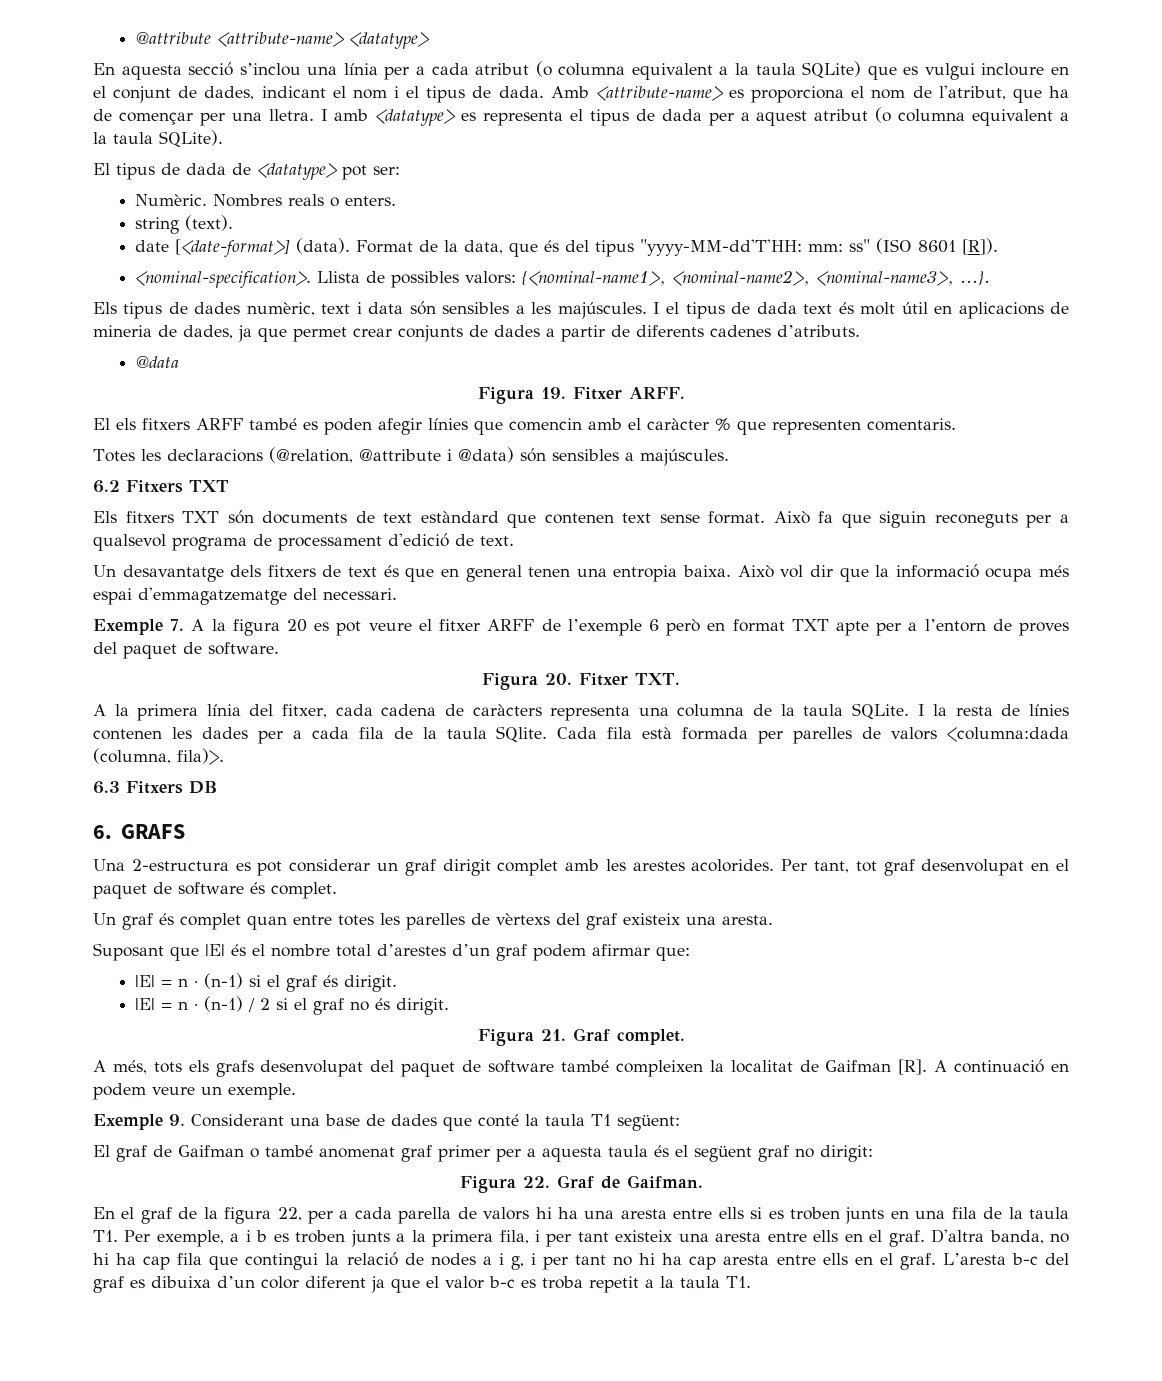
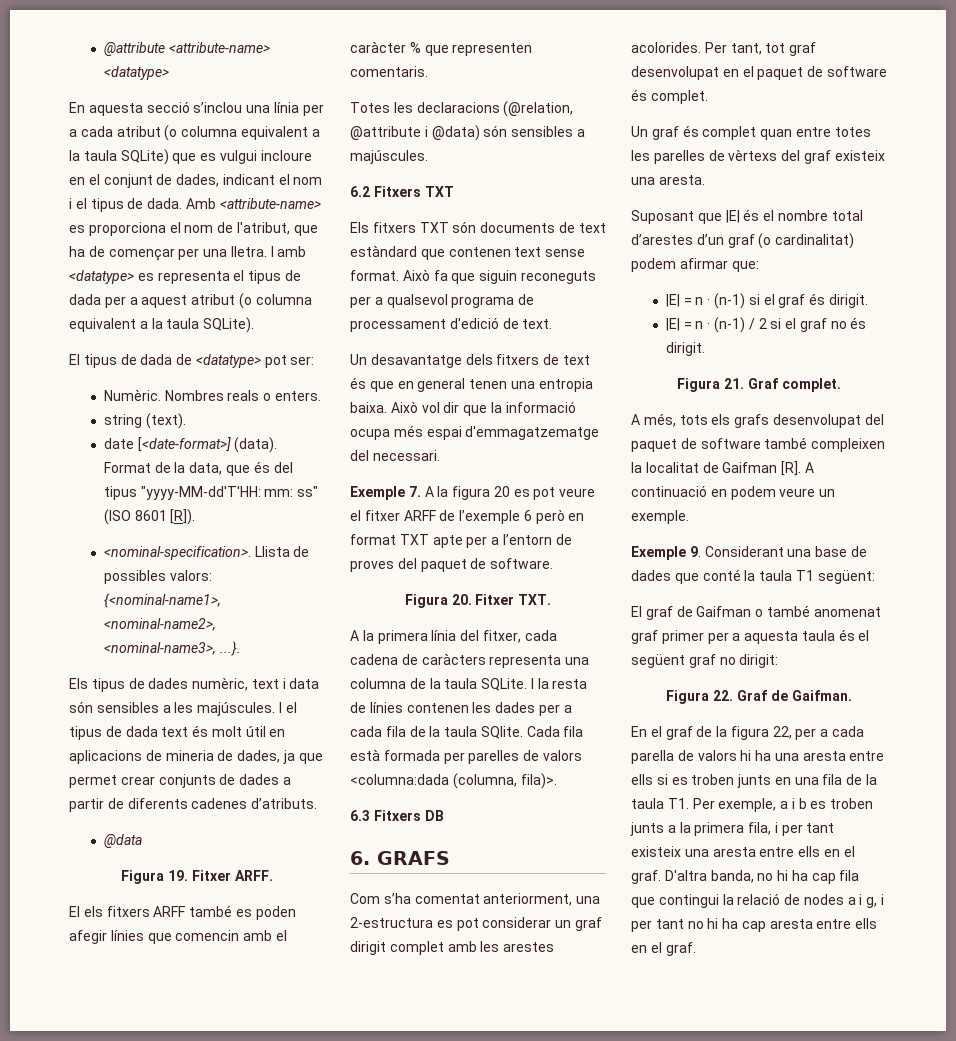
- Una 2-estructura es pot considerar un graf dirigit complet amb les arestes acolorides.
+ Com s’ha comentat anteriorment, una 2-estructura es pot considerar un graf dirigit complet amb les arestes acolorides.
- Suposant que |E| és el nombre total d’arestes d’un graf podem afirmar que:
+ Suposant que |E| és el nombre total d’arestes d’un graf (o cardinalitat) podem afirmar que:
- L’aresta b-c del graf es dibuixa d’un color diferent ja que el valor b-c es troba repetit a la taula T1.

